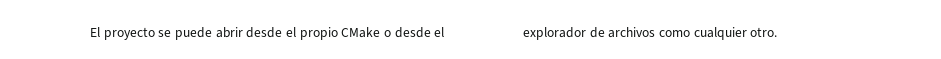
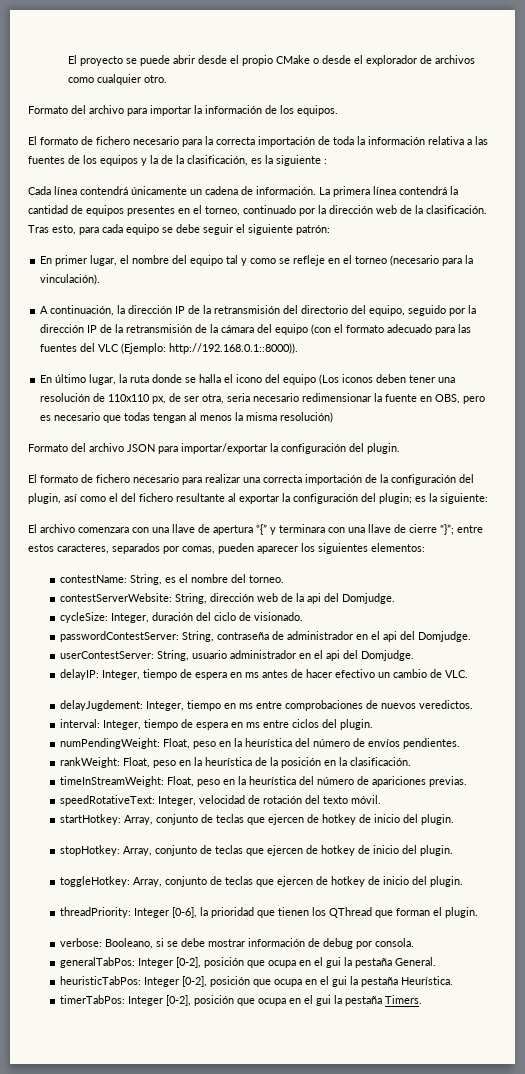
+ Formato del archivo para importar la información de los equipos.
+ El formato de fichero necesario para la correcta importación de toda la información relativa a las fuentes de los equipos y la de la clasificación, es la siguiente :
+ Cada línea contendrá únicamente un cadena de información. La primera línea contendrá la cantidad de equipos presentes en el torneo, continuado por la dirección web de la clasificación. Tras esto, para cada equipo se debe seguir el siguiente patrón:
+ En primer lugar, el nombre del equipo tal y como se refleje en el torneo (necesario para la vinculación).
+ A continuación, la dirección IP de la retransmisión del directorio del equipo, seguido por la dirección IP de la retransmisión de la cámara del equipo (con el formato adecuado para las fuentes del VLC (Ejemplo: http://192.168.0.1::8000)).
+ En último lugar, la ruta donde se halla el icono del equipo (Los iconos deben tener una resolución de 110x110 px, de ser otra, seria necesario redimensionar la fuente en OBS, pero es necesario que todas tengan al menos la misma resolución)
+ Formato del archivo JSON para importar/exportar la configuración del plugin.
+ El formato de fichero necesario para realizar una correcta importación de la configuración del plugin, así como el del fichero resultante al exportar la configuración del plugin; es la siguiente:
+ El archivo comenzara con una llave de apertura “{” y terminara con una llave de cierre “}”; entre estos caracteres, separados por comas, pueden aparecer los siguientes elementos:
+ contestName: String, es el nombre del torneo.
+ contestServerWebsite: String, dirección web de la api del Domjudge.
+ cycleSize: Integer, duración del ciclo de visionado.
+ passwordContestServer: String, contraseña de administrador en el api del Domjudge.
+ userContestServer: String, usuario administrador en el api del Domjudge.
+ delayIP: Integer, tiempo de espera en ms antes de hacer efectivo un cambio de VLC.
+ delayJugdement: Integer, tiempo en ms entre comprobaciones de nuevos veredictos.
+ interval: Integer, tiempo de espera en ms entre ciclos del plugin.
+ numPendingWeight: Float, peso en la heurística del número de envíos pendientes.
+ rankWeight: Float, peso en la heurística de la posición en la clasificación.
+ timeInStreamWeight: Float, peso en la heurística del número de apariciones previas.
+ speedRotativeText: Integer, velocidad de rotación del texto móvil.
+ startHotkey: Array, conjunto de teclas que ejercen de hotkey de inicio del plugin.
+ stopHotkey: Array, conjunto de teclas que ejercen de hotkey de inicio del plugin.
+ toggleHotkey: Array, conjunto de teclas que ejercen de hotkey de inicio del plugin.
+ threadPriority: Integer [0-6], la prioridad que tienen los QThread que forman el plugin.
+ verbose: Booleano, si se debe mostrar información de debug por consola.
+ generalTabPos: Integer [0-2], posición que ocupa en el gui la pestaña General.
+ heuristicTabPos: Integer [0-2], posición que ocupa en el gui la pestaña Heurística.
+ timerTabPos: Integer [0-2], posición que ocupa en el gui la pestaña Timers.

